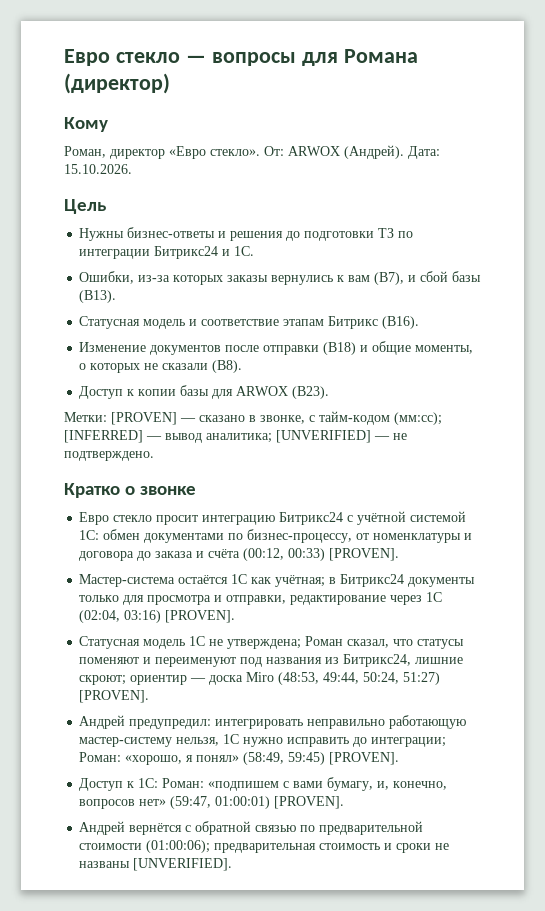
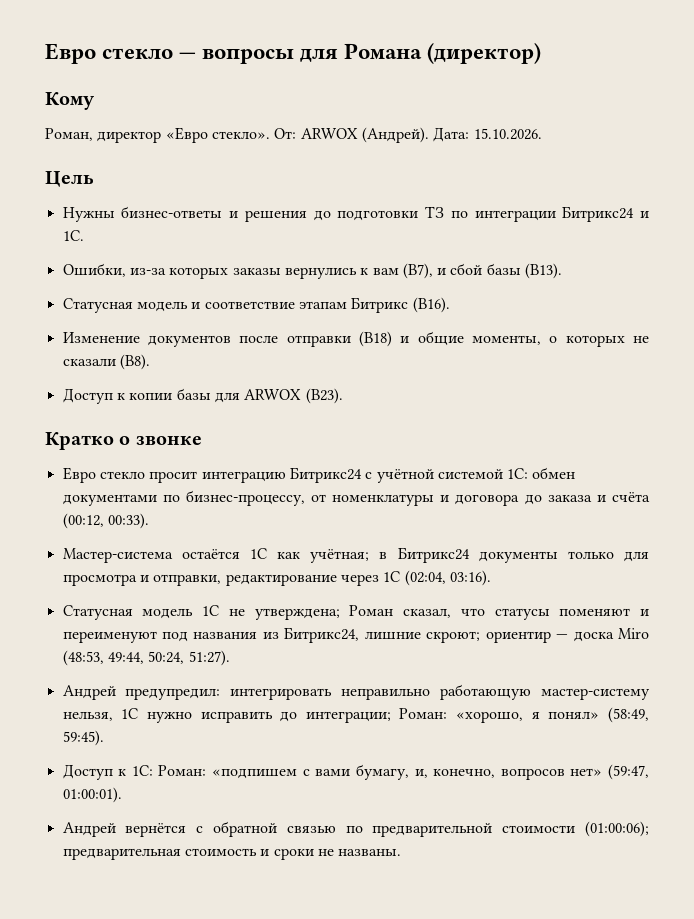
- Метки: [PROVEN] — сказано в звонке, с тайм-кодом (мм:сс); [INFERRED] — вывод аналитика; [UNVERIFIED] — не подтверждено.
- Евро стекло просит интеграцию Битрикс24 с учётной системой 1С: обмен документами по бизнес-процессу, от номенклатуры и договора до заказа и счёта (00:12, 00:33) [PROVEN].
+ Евро стекло просит интеграцию Битрикс24 с учётной системой 1С: обмен документами по бизнес-процессу, от номенклатуры и договора до заказа и счёта (00:12, 00:33).
- Мастер-система остаётся 1С как учётная; в Битрикс24 документы только для просмотра и отправки, редактирование через 1С (02:04, 03:16) [PROVEN].
+ Мастер-система остаётся 1С как учётная; в Битрикс24 документы только для просмотра и отправки, редактирование через 1С (02:04, 03:16).
- Статусная модель 1С не утверждена; Роман сказал, что статусы поменяют и переименуют под названия из Битрикс24, лишние скроют; ориентир — доска Miro (48:53, 49:44, 50:24, 51:27) [PROVEN].
+ Статусная модель 1С не утверждена; Роман сказал, что статусы поменяют и переименуют под названия из Битрикс24, лишние скроют; ориентир — доска Miro (48:53, 49:44, 50:24, 51:27).
- Андрей предупредил: интегрировать неправильно работающую мастер-систему нельзя, 1С нужно исправить до интеграции; Роман: «хорошо, я понял» (58:49, 59:45) [PROVEN].
+ Андрей предупредил: интегрировать неправильно работающую мастер-систему нельзя, 1С нужно исправить до интеграции; Роман: «хорошо, я понял» (58:49, 59:45).
- Доступ к 1С: Роман: «подпишем с вами бумагу, и, конечно, вопросов нет» (59:47, 01:00:01) [PROVEN].
+ Доступ к 1С: Роман: «подпишем с вами бумагу, и, конечно, вопросов нет» (59:47, 01:00:01).
- Андрей вернётся с обратной связью по предварительной стоимости (01:00:06); предварительная стоимость и сроки не названы [UNVERIFIED].
+ Андрей вернётся с обратной связью по предварительной стоимости (01:00:06); предварительная стоимость и сроки не названы.

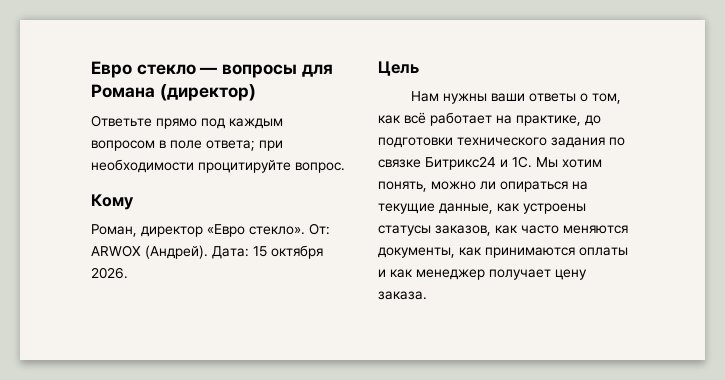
+ Ответьте прямо под каждым вопросом в поле ответа; при необходимости процитируйте вопрос.
- Дата: 15.10.2026.
+ Дата: 15 октября 2026.
  Цель
- Нужны бизнес-ответы и решения до подготовки ТЗ по интеграции Битрикс24 и 1С.
- Ошибки, из-за которых заказы вернулись к вам (В7), и сбой базы (В13).
- Статусная модель и соответствие этапам Битрикс (В16).
- Изменение документов после отправки (В18) и общие моменты, о которых не сказали (В8).
- Доступ к копии базы для ARWOX (В23).
- Кратко о звонке
- Евро стекло просит интеграцию Битрикс24 с учётной системой 1С: обмен документами по бизнес-процессу, от номенклатуры и договора до заказа и счёта (00:12, 00:33).
- Мастер-система остаётся 1С как учётная; в Битрикс24 документы только для просмотра и отправки, редактирование через 1С (02:04, 03:16).
- Статусная модель 1С не утверждена; Роман сказал, что статусы поменяют и переименуют под названия из Битрикс24, лишние скроют; ориентир — доска Miro (48:53, 49:44, 50:24, 51:27).
- Андрей предупредил: интегрировать неправильно работающую мастер-систему нельзя, 1С нужно исправить до интеграции; Роман: «хорошо, я понял» (58:49, 59:45).
- Доступ к 1С: Роман: «подпишем с вами бумагу, и, конечно, вопросов нет» (59:47, 01:00:01).
- Андрей вернётся с обратной связью по предварительной стоимости (01:00:06); предварительная стоимость и сроки не названы.
+ Нам нужны ваши ответы о том, как всё работает на практике, до подготовки технического задания по связке Битрикс24 и 1С. Мы хотим понять, можно ли опираться на текущие данные, как устроены статусы заказов, как часто меняются документы, как принимаются оплаты и как менеджер получает цену заказа.

